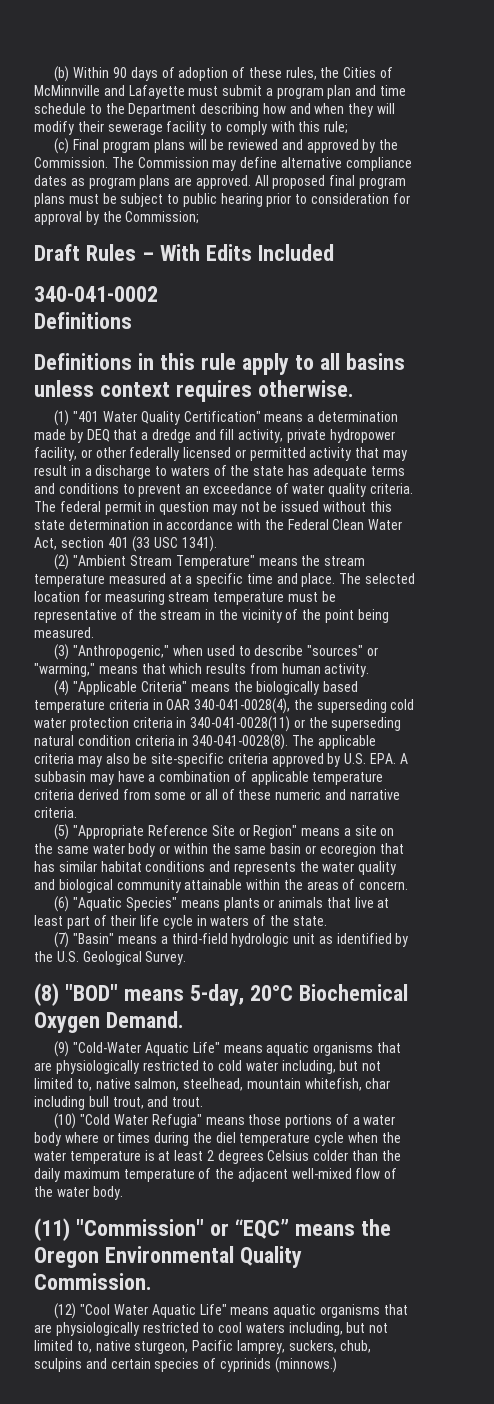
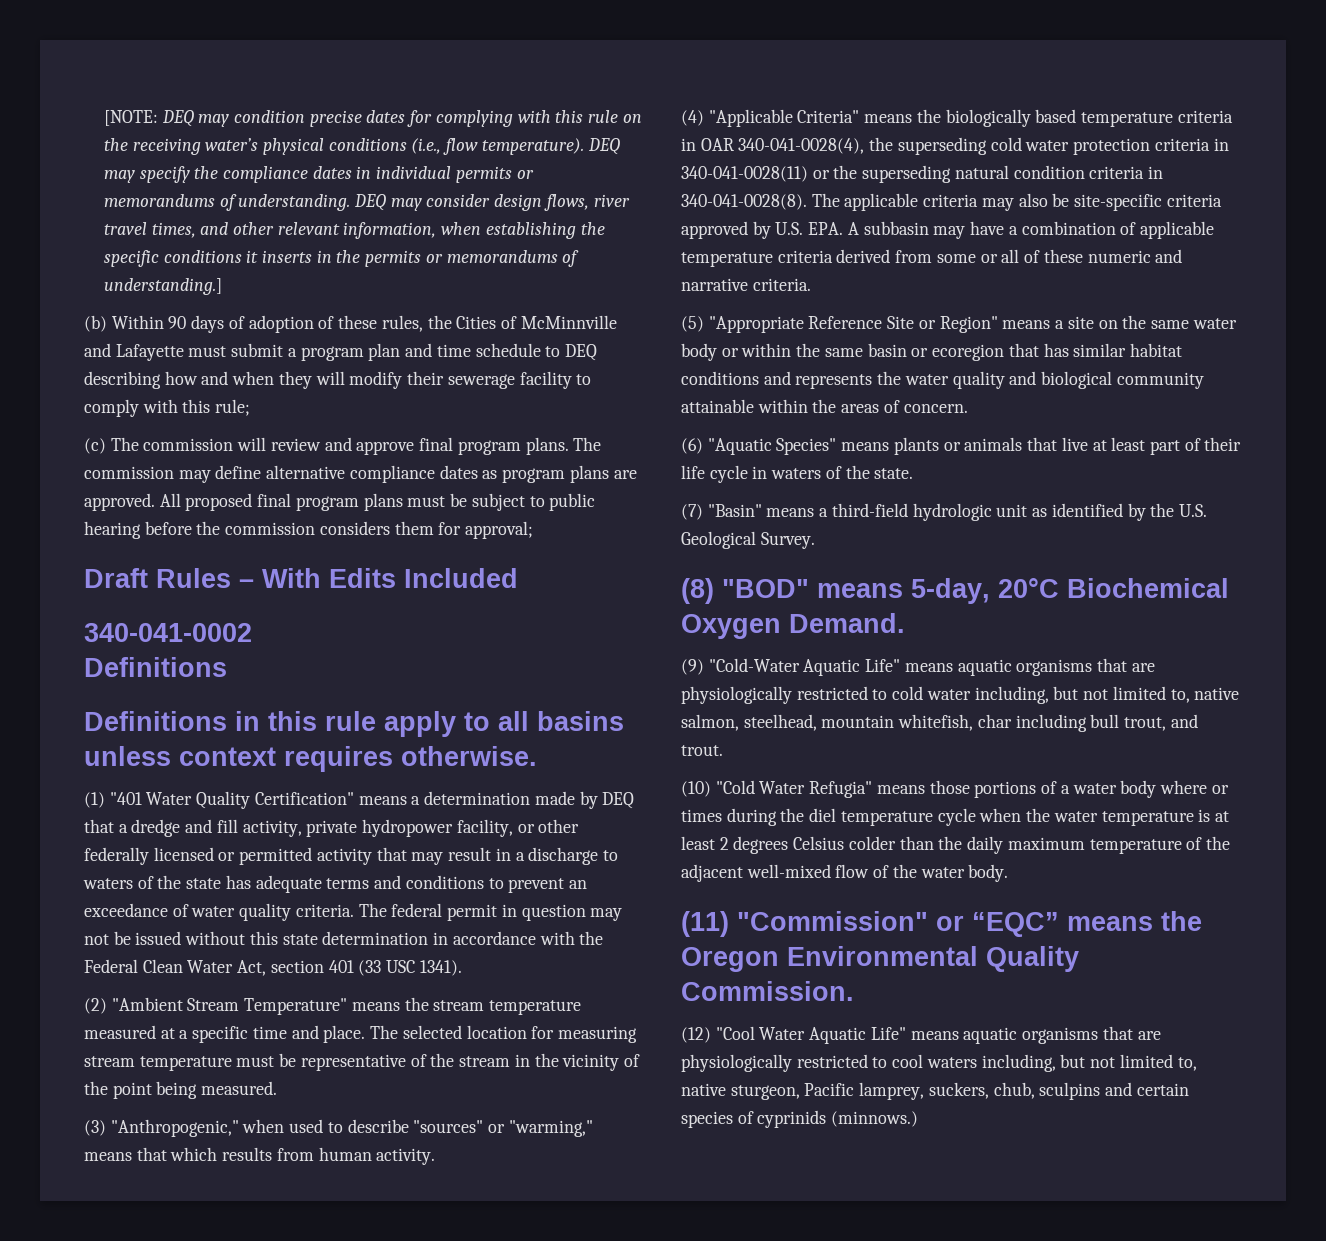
+ [NOTE: DEQ may condition precise dates for complying with this rule on the receiving water’s physical conditions (i.e., flow temperature). DEQ may specify the compliance dates in individual permits or memorandums of understanding. DEQ may consider design flows, river travel times, and other relevant information, when establishing the specific conditions it inserts in the permits or memorandums of understanding.]
- (b) Within 90 days of adoption of these rules, the Cities of McMinnville and Lafayette must submit a program plan and time schedule to the Department describing how and when they will modify their sewerage facility to comply with this rule;
+ (b) Within 90 days of adoption of these rules, the Cities of McMinnville and Lafayette must submit a program plan and time schedule to DEQ describing how and when they will modify their sewerage facility to comply with this rule;
- (c) Final program plans will be reviewed and approved by the Commission. The Commission may define alternative compliance dates as program plans are approved.
+ (c) The commission will review and approve final program plans. The commission may define alternative compliance dates as program plans are approved.
- All proposed final program plans must be subject to public hearing prior to consideration for approval by the Commission;
+ All proposed final program plans must be subject to public hearing before the commission considers them for approval;

